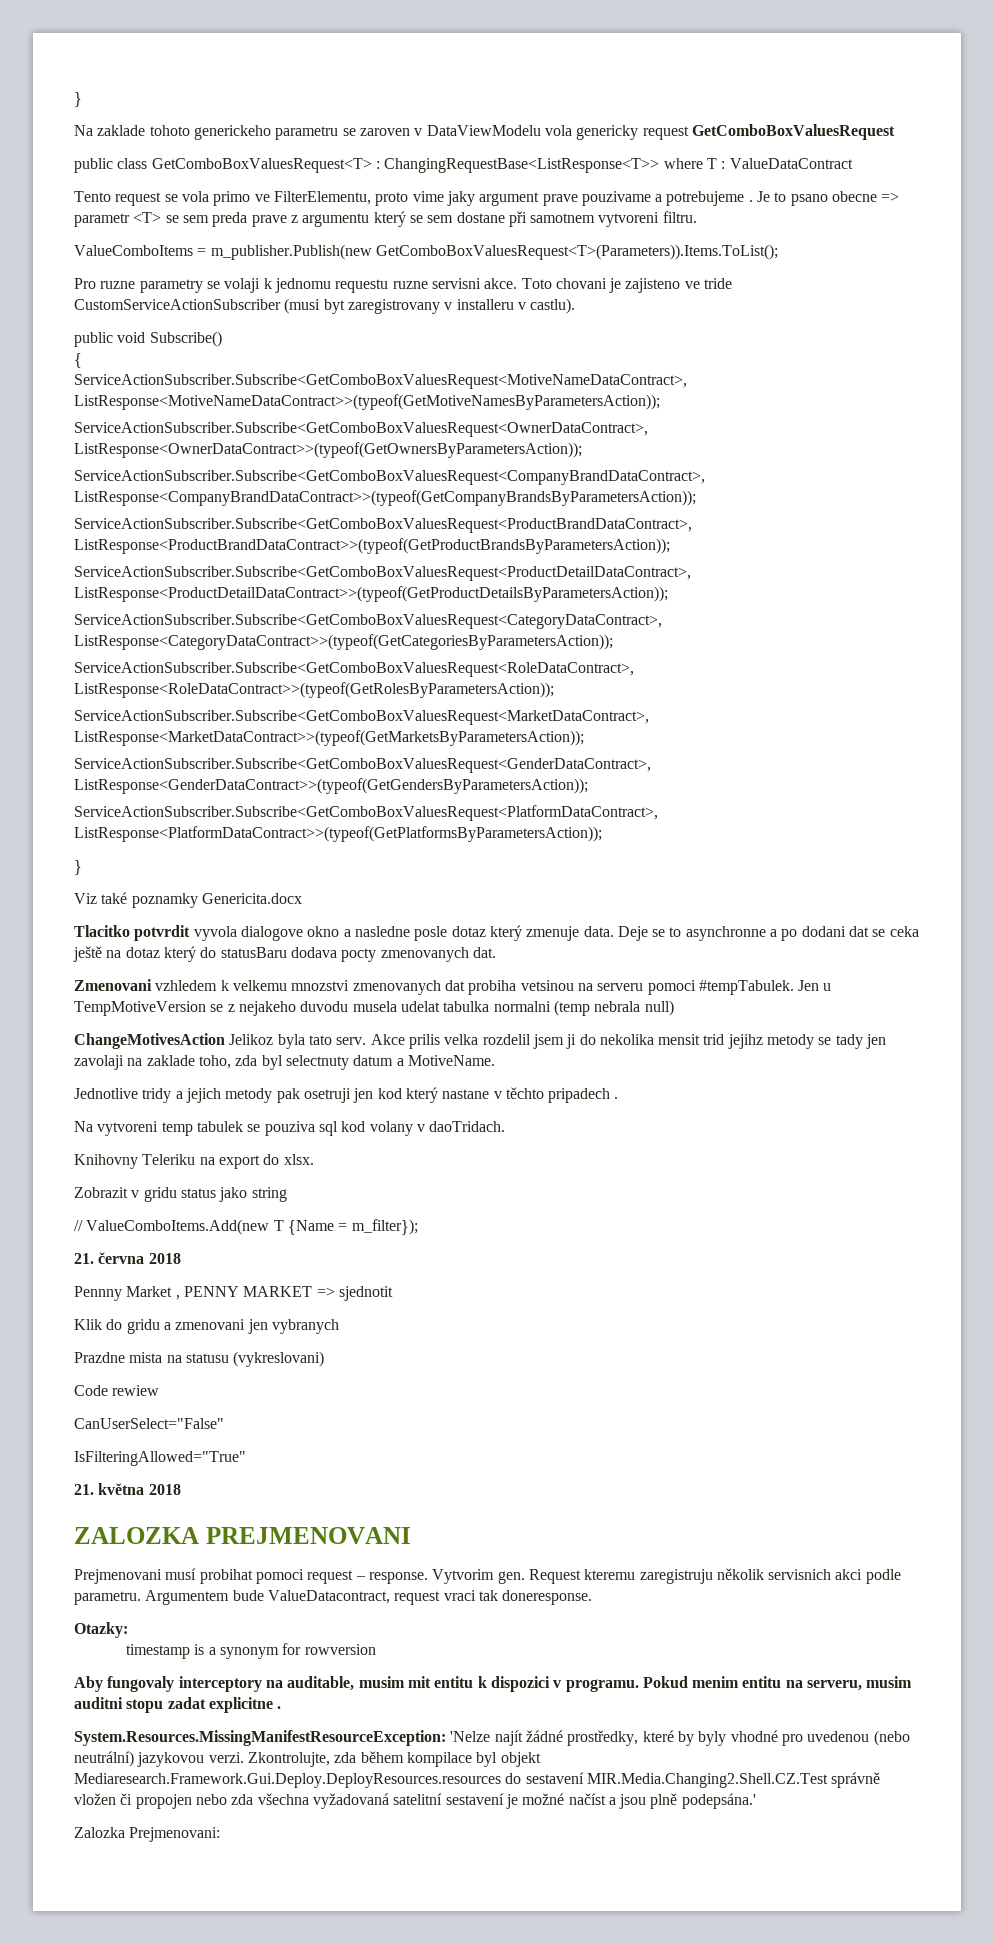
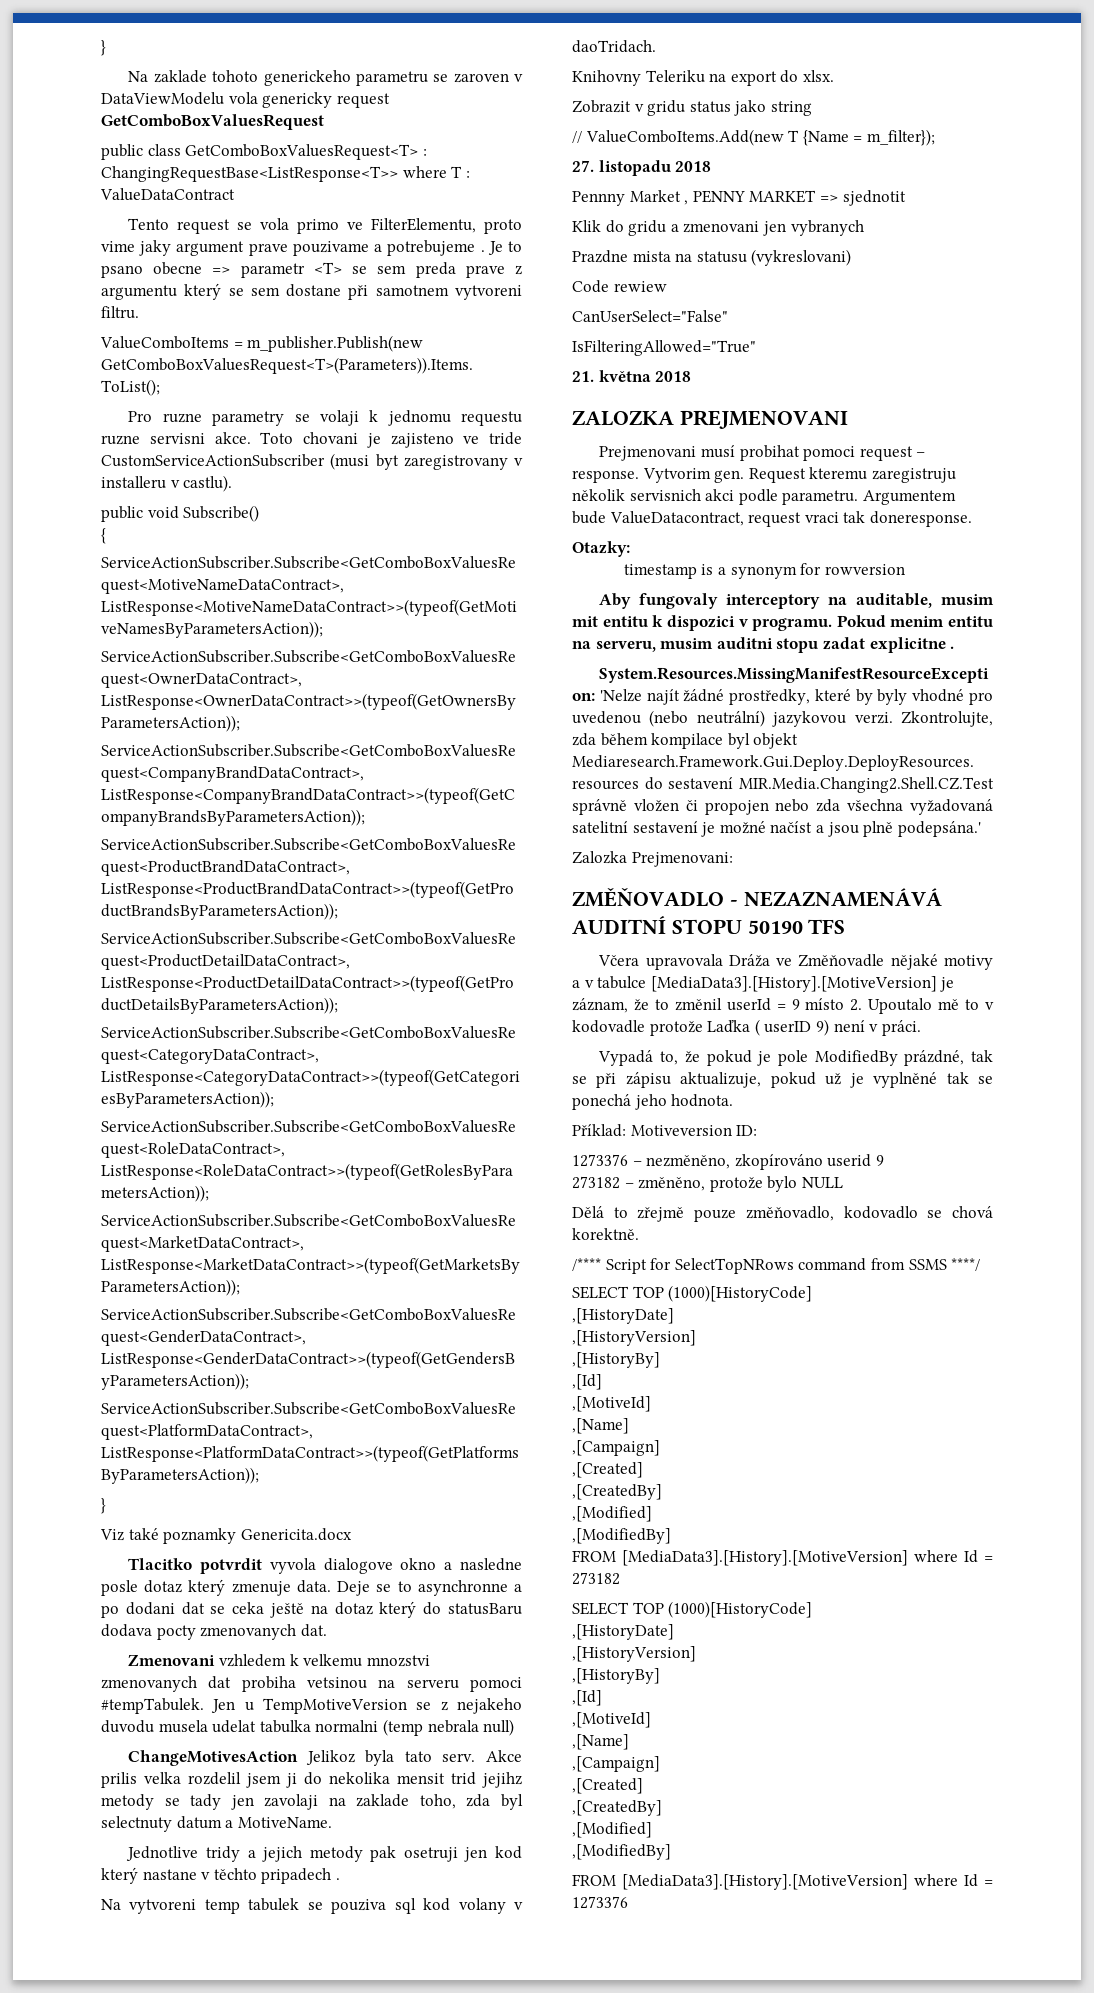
- 21. června 2018
+ 27. listopadu 2018
+ ZMĚŇOVADLO - NEZAZNAMENÁVÁ AUDITNÍ STOPU 50190 TFS
+ Včera upravovala Dráža ve Změňovadle nějaké motivy a v tabulce [MediaData3].[History].[MotiveVersion] je záznam, že to změnil userId = 9 místo 2. Upoutalo mě to v kodovadle protože Laďka ( userID 9) není v práci.
+ Vypadá to, že pokud je pole ModifiedBy prázdné, tak se při zápisu aktualizuje, pokud už je vyplněné tak se ponechá jeho hodnota.
+ Příklad: Motiveversion ID:
+ 1273376 – nezměněno, zkopírováno userid 9
+ 273182 – změněno, protože bylo NULL
+ Dělá to zřejmě pouze změňovadlo, kodovadlo se chová korektně.
+ /**** Script for SelectTopNRows command from SSMS ****/
+ SELECT TOP (1000)[HistoryCode]
+ ,[HistoryDate]
+ ,[HistoryVersion]
+ ,[HistoryBy]
+ ,[Id]
+ ,[MotiveId]
+ ,[Name]
+ ,[Campaign]
+ ,[Created]
+ ,[CreatedBy]
+ ,[Modified]
+ ,[ModifiedBy]
+ FROM [MediaData3].[History].[MotiveVersion] where Id = 273182
+ SELECT TOP (1000)[HistoryCode]
+ ,[HistoryDate]
+ ,[HistoryVersion]
+ ,[HistoryBy]
+ ,[Id]
+ ,[MotiveId]
+ ,[Name]
+ ,[Campaign]
+ ,[Created]
+ ,[CreatedBy]
+ ,[Modified]
+ ,[ModifiedBy]
+ FROM [MediaData3].[History].[MotiveVersion] where Id = 1273376

